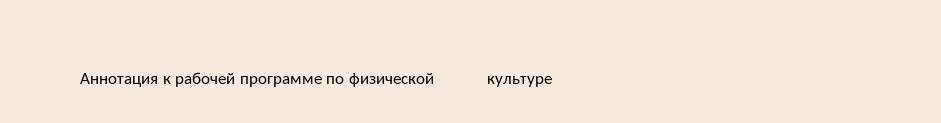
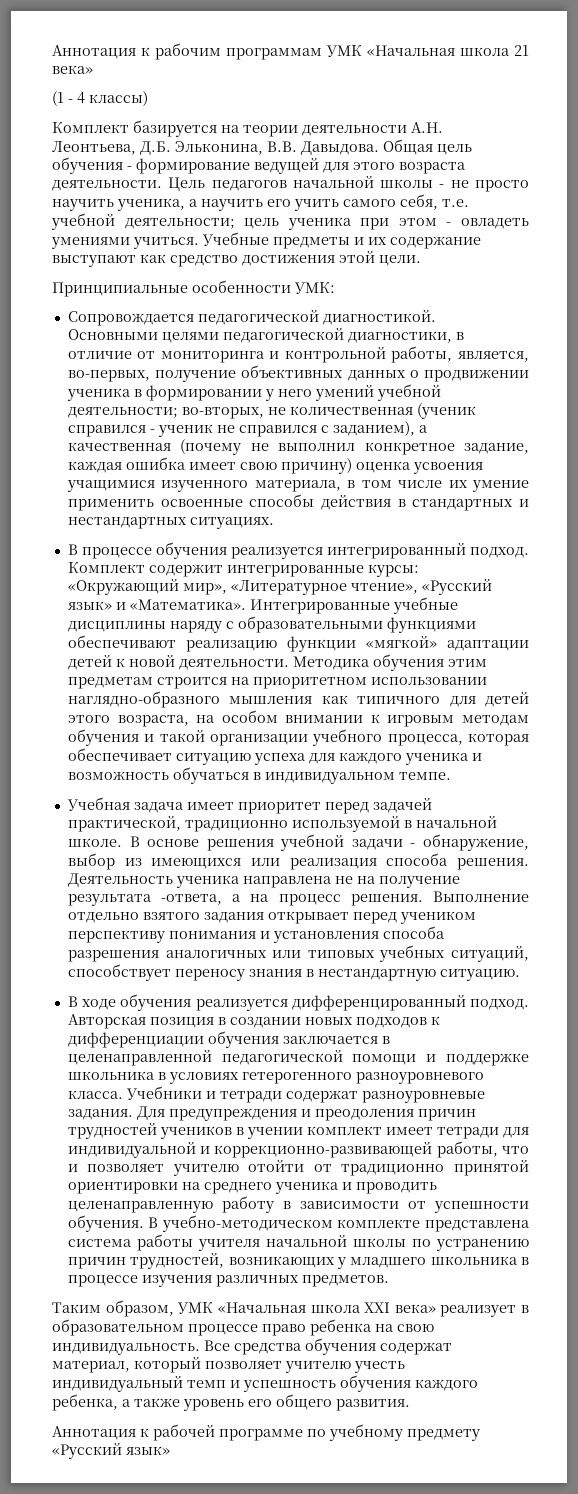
- Аннотация к рабочей программе по физической культуре
+ Аннотация к рабочим программам УМК «Начальная школа 21 века»
+ (1 - 4 классы)
+ Комплект базируется на теории деятельности А.Н. Леонтьева, Д.Б. Эльконина, В.В. Давыдова. Общая цель обучения - формирование ведущей для этого возраста деятельности. Цель педагогов начальной школы - не просто научить ученика, а научить его учить самого себя, т.е. учебной деятельности; цель ученика при этом - овладеть умениями учиться. Учебные предметы и их содержание выступают как средство достижения этой цели.
+ Принципиальные особенности УМК:
+ Сопровождается педагогической диагностикой. Основными целями педагогической диагностики, в отличие от мониторинга и контрольной работы, является, во-первых, получение объективных данных о продвижении ученика в формировании у него умений учебной деятельности; во-вторых, не количественная (ученик справился - ученик не справился с заданием), а качественная (почему не выполнил конкретное задание, каждая ошибка имеет свою причину) оценка усвоения учащимися изученного материала, в том числе их умение применить освоенные способы действия в стандартных и нестандартных ситуациях.
+ В процессе обучения реализуется интегрированный подход. Комплект содержит интегрированные курсы: «Окружающий мир», «Литературное чтение», «Русский язык» и «Математика». Интегрированные учебные дисциплины наряду с образовательными функциями обеспечивают реализацию функции «мягкой» адаптации детей к новой деятельности. Методика обучения этим предметам строится на приоритетном использовании наглядно-образного мышления как типичного для детей этого возраста, на особом внимании к игровым методам обучения и такой организации учебного процесса, которая обеспечивает ситуацию успеха для каждого ученика и возможность обучаться в индивидуальном темпе.
+ Учебная задача имеет приоритет перед задачей практической, традиционно используемой в начальной школе. В основе решения учебной задачи - обнаружение, выбор из имеющихся или реализация способа решения. Деятельность ученика направлена не на получение результата -ответа, а на процесс решения. Выполнение отдельно взятого задания открывает перед учеником перспективу понимания и установления способа разрешения аналогичных или типовых учебных ситуаций, способствует переносу знания в нестандартную ситуацию.
+ В ходе обучения реализуется дифференцированный подход. Авторская позиция в создании новых подходов к дифференциации обучения заключается в целенаправленной педагогической помощи и поддержке школьника в условиях гетерогенного разноуровневого класса. Учебники и тетради содержат разноуровневые задания. Для предупреждения и преодоления причин трудностей учеников в учении комплект имеет тетради для индивидуальной и коррекционно-развивающей работы, что и позволяет учителю отойти от традиционно принятой ориентировки на среднего ученика и проводить целенаправленную работу в зависимости от успешности обучения. В учебно-методическом комплекте представлена система работы учителя начальной школы по устранению причин трудностей, возникающих у младшего школьника в процессе изучения различных предметов.
+ Таким образом, УМК «Начальная школа XXI века» реализует в образовательном процессе право ребенка на свою индивидуальность. Все средства обучения содержат материал, который позволяет учителю учесть индивидуальный темп и успешность обучения каждого ребенка, а также уровень его общего развития.
+ Аннотация к рабочей программе по учебному предмету «Русский язык»

